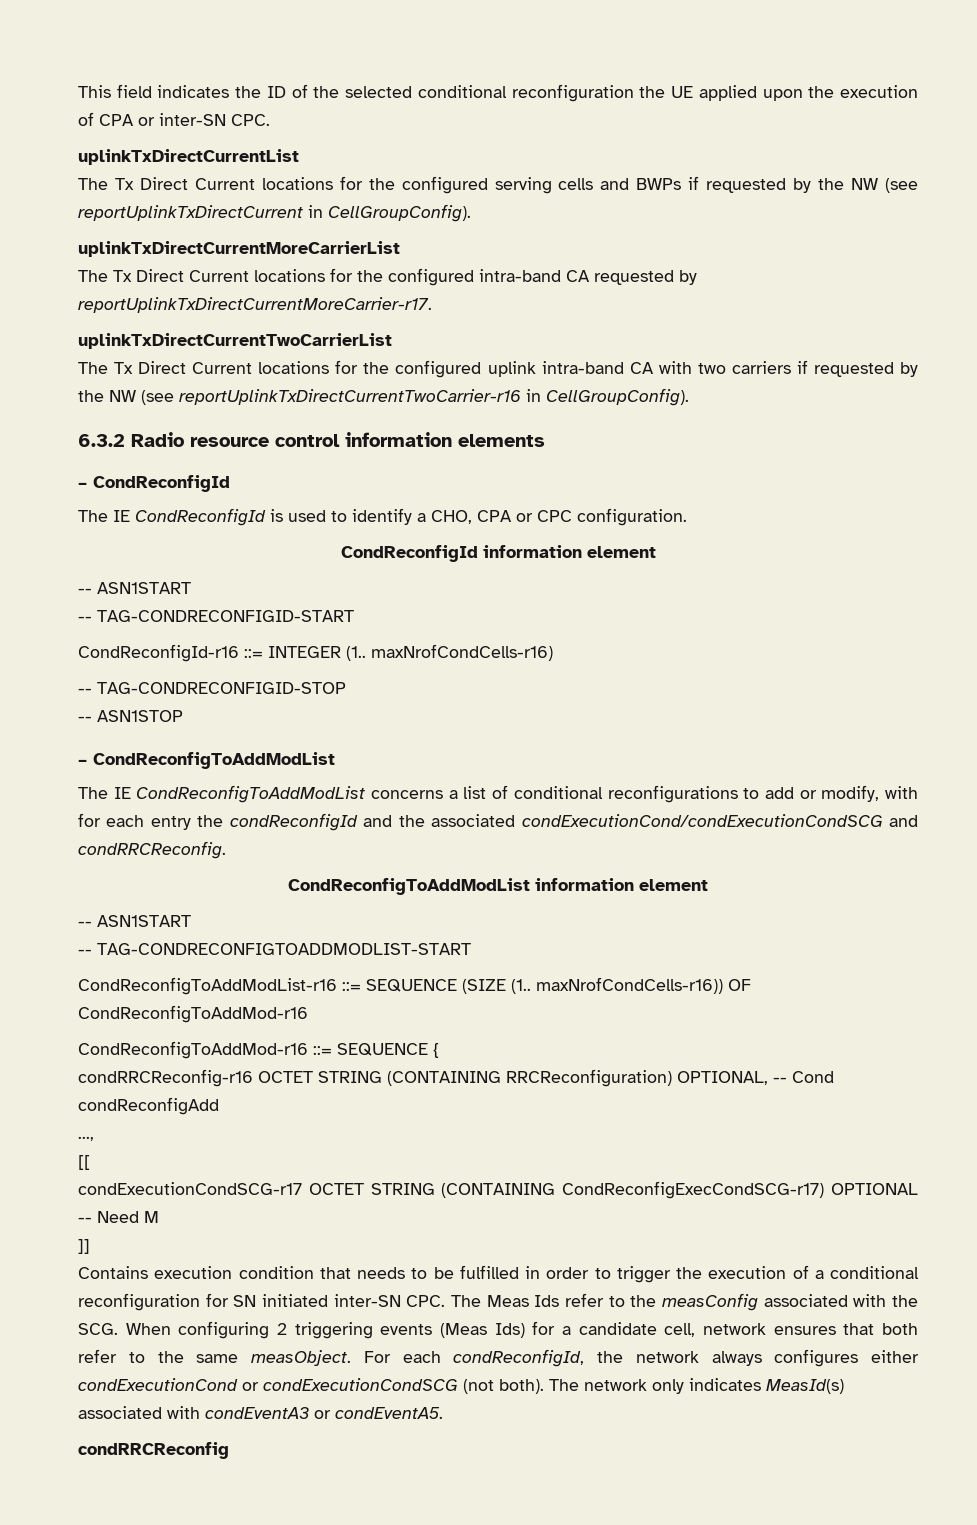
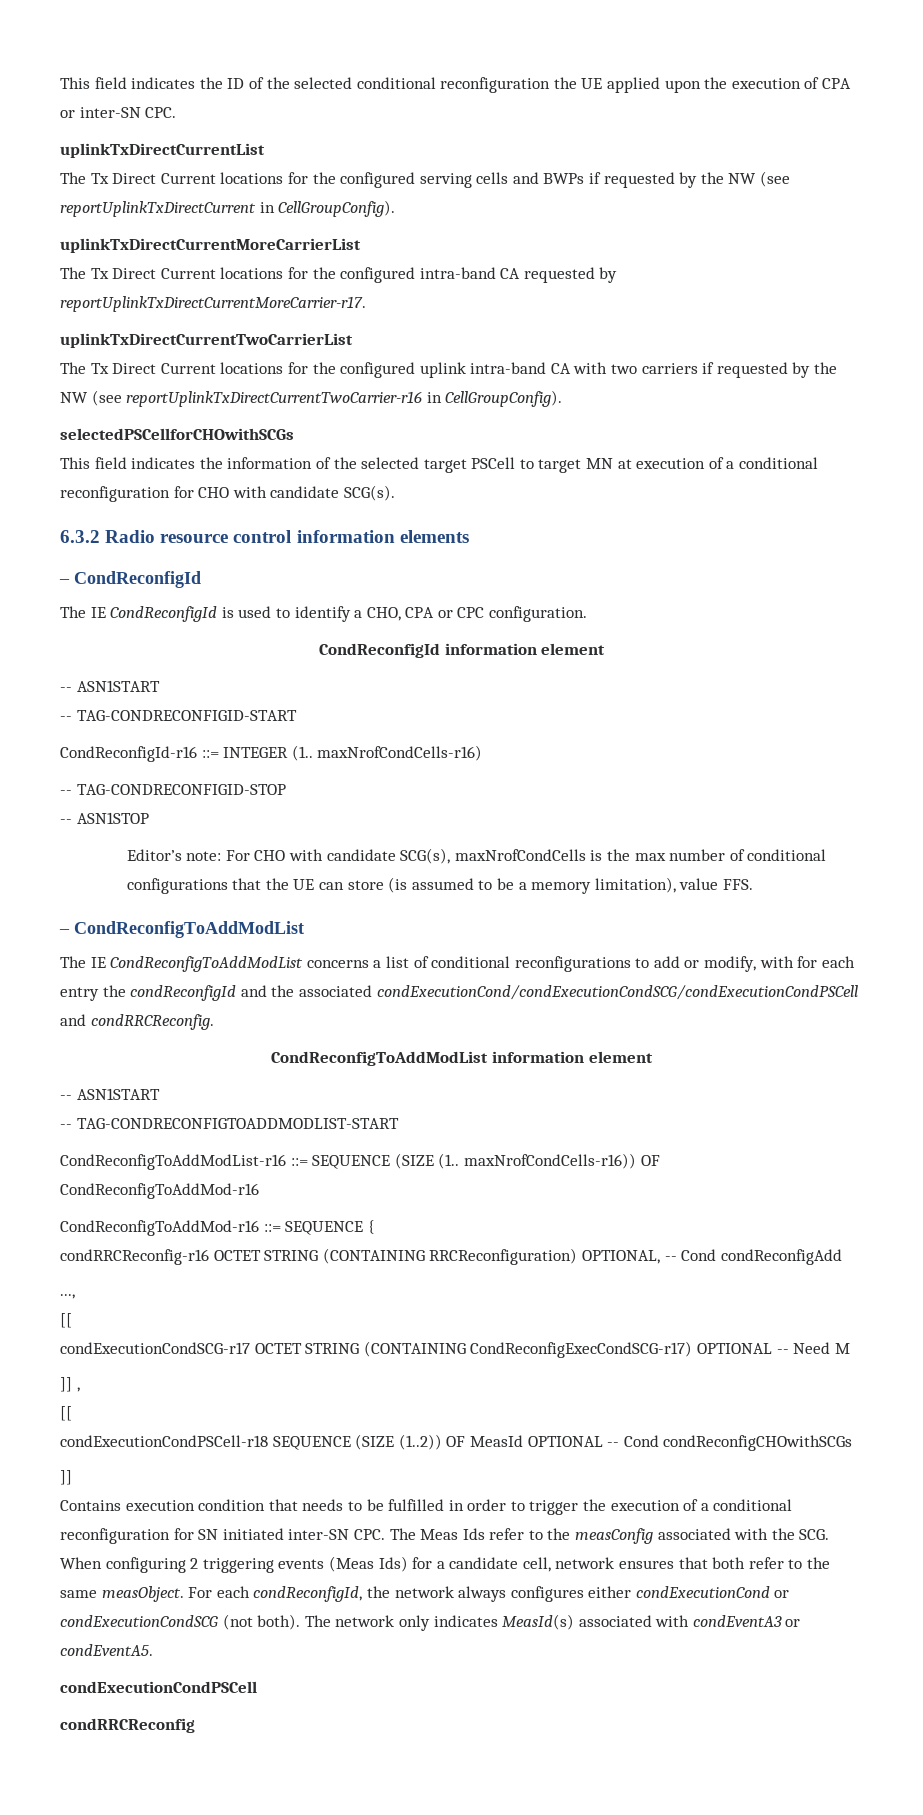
+ selectedPSCellforCHOwithSCGs
+ This field indicates the information of the selected target PSCell to target MN at execution of a conditional reconfiguration for CHO with candidate SCG(s).
+ Editor’s note: For CHO with candidate SCG(s), maxNrofCondCells is the max number of conditional configurations that the UE can store (is assumed to be a memory limitation), value FFS.
- The IE CondReconfigToAddModList concerns a list of conditional reconfigurations to add or modify, with for each entry the condReconfigId and the associated condExecutionCond/condExecutionCondSCG and condRRCReconfig.
+ The IE CondReconfigToAddModList concerns a list of conditional reconfigurations to add or modify, with for each entry the condReconfigId and the associated condExecutionCond/condExecutionCondSCG/condExecutionCondPSCell and condRRCReconfig.
+ ]] ,
+ [[
+ condExecutionCondPSCell-r18 SEQUENCE (SIZE (1..2)) OF MeasId OPTIONAL -- Cond condReconfigCHOwithSCGs
+ condExecutionCondPSCell

